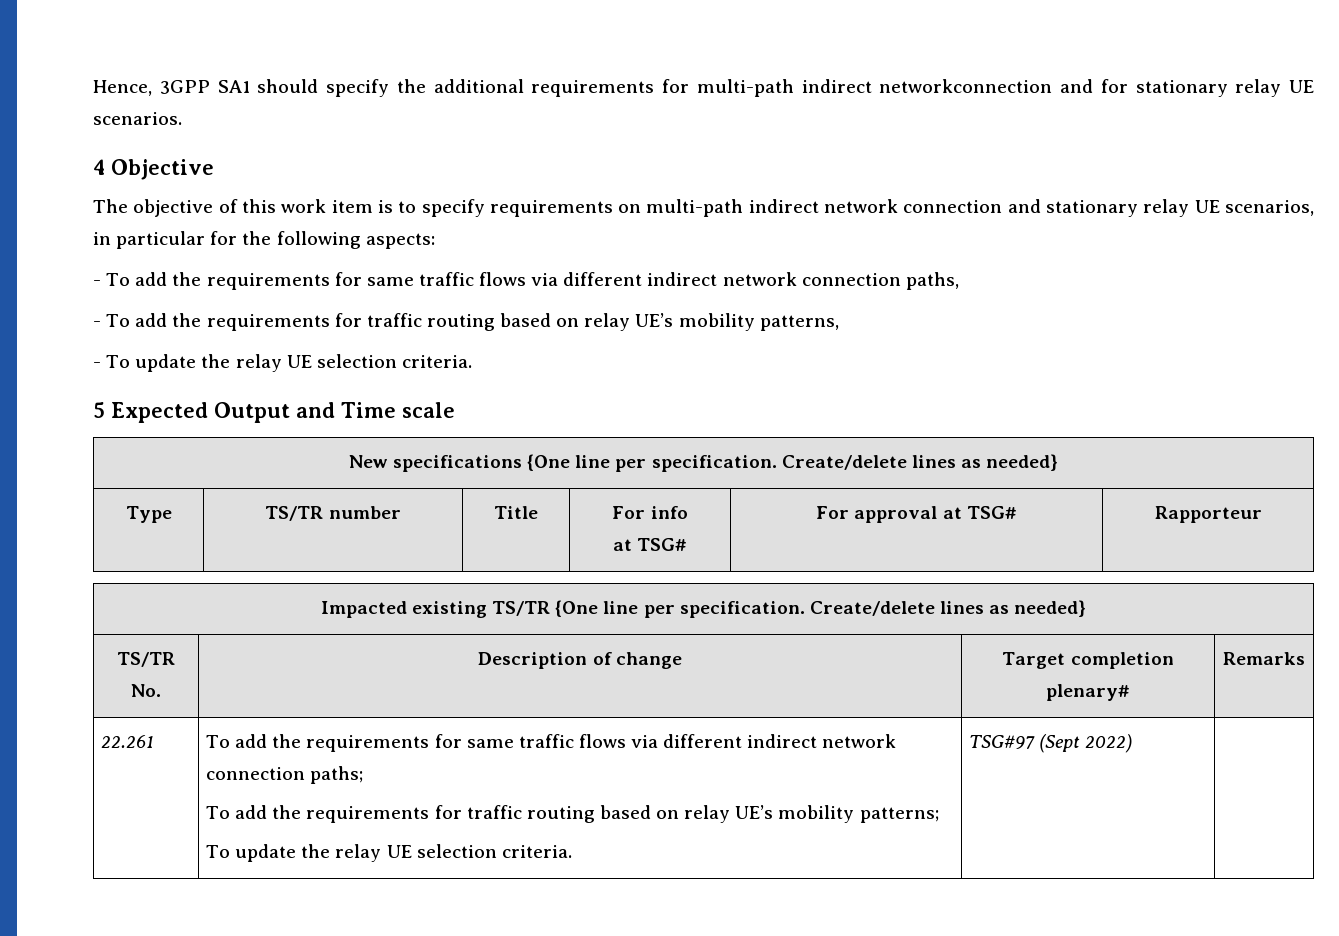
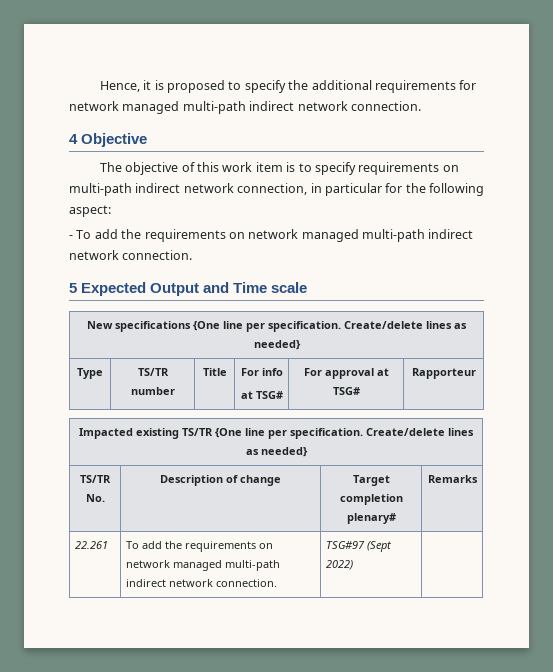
- Hence, 3GPP SA1 should specify the additional requirements for multi-path indirect networkconnection and for stationary relay UE scenarios.
+ Hence, it is proposed to specify the additional requirements for network managed multi-path indirect network connection.
- The objective of this work item is to specify requirements on multi-path indirect network connection and stationary relay UE scenarios, in particular for the following aspects:
- - To add the requirements for same traffic flows via different indirect network connection paths,
- - To add the requirements for traffic routing based on relay UE’s mobility patterns,
- - To update the relay UE selection criteria.
+ The objective of this work item is to specify requirements on multi-path indirect network connection, in particular for the following aspect:
+ - To add the requirements on network managed multi-path indirect network connection.
- 22.261 | To add the requirements for same traffic flows via different indirect network connection paths;
- To add the requirements for traffic routing based on relay UE’s mobility patterns;
- To update the relay UE selection criteria. | TSG#97 (Sept 2022) |
+ 22.261 | To add the requirements on network managed multi-path indirect network connection. | TSG#97 (Sept 2022) |

